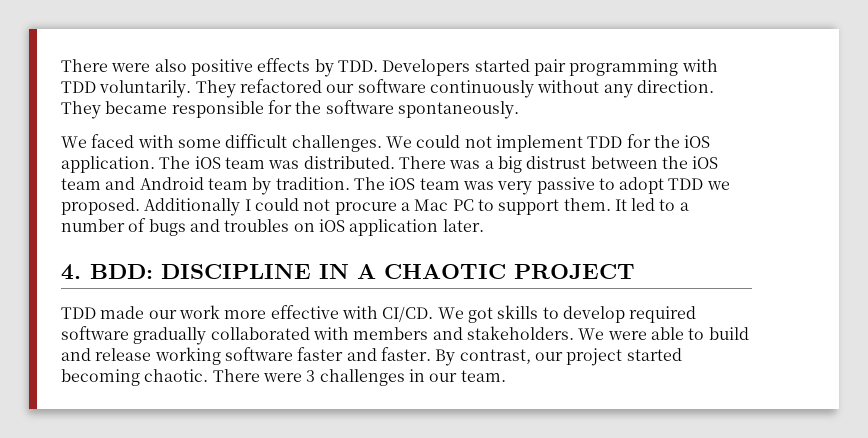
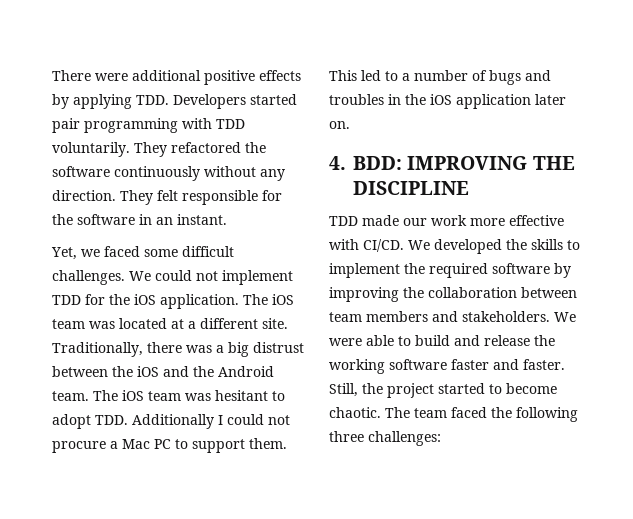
- There were also positive effects by TDD. Developers started pair programming with TDD voluntarily.
+ There were additional positive effects by applying TDD. Developers started pair programming with TDD voluntarily.
- They refactored our software continuously without any direction.
+ They refactored the software continuously without any direction.
- They became responsible for the software spontaneously.
- We faced with some difficult challenges.
+ They felt responsible for the software in an instant.
+ Yet, we faced some difficult challenges.
- The iOS team was distributed. There was a big distrust between the iOS team and Android team by tradition. The iOS team was very passive to adopt TDD we proposed. Additionally I could not procure a Mac PC to support them.
+ The iOS team was located at a different site. Traditionally, there was a big distrust between the iOS and the Android team. The iOS team was hesitant to adopt TDD. Additionally I could not procure a Mac PC to support them.
- It led to a number of bugs and troubles on iOS application later.
+ This led to a number of bugs and troubles in the iOS application later on.
- 4. BDD: DISCIPLINE IN A CHAOTIC PROJECT
+ 4. BDD: IMPROVING THE DISCIPLINE
- We got skills to develop required software gradually collaborated with members and stakeholders.
+ We developed the skills to implement the required software by improving the collaboration between team members and stakeholders.
- We were able to build and release working software faster and faster.
+ We were able to build and release the working software faster and faster.
- By contrast, our project started becoming chaotic. There were 3 challenges in our team.
+ Still, the project started to become chaotic. The team faced the following three challenges:

